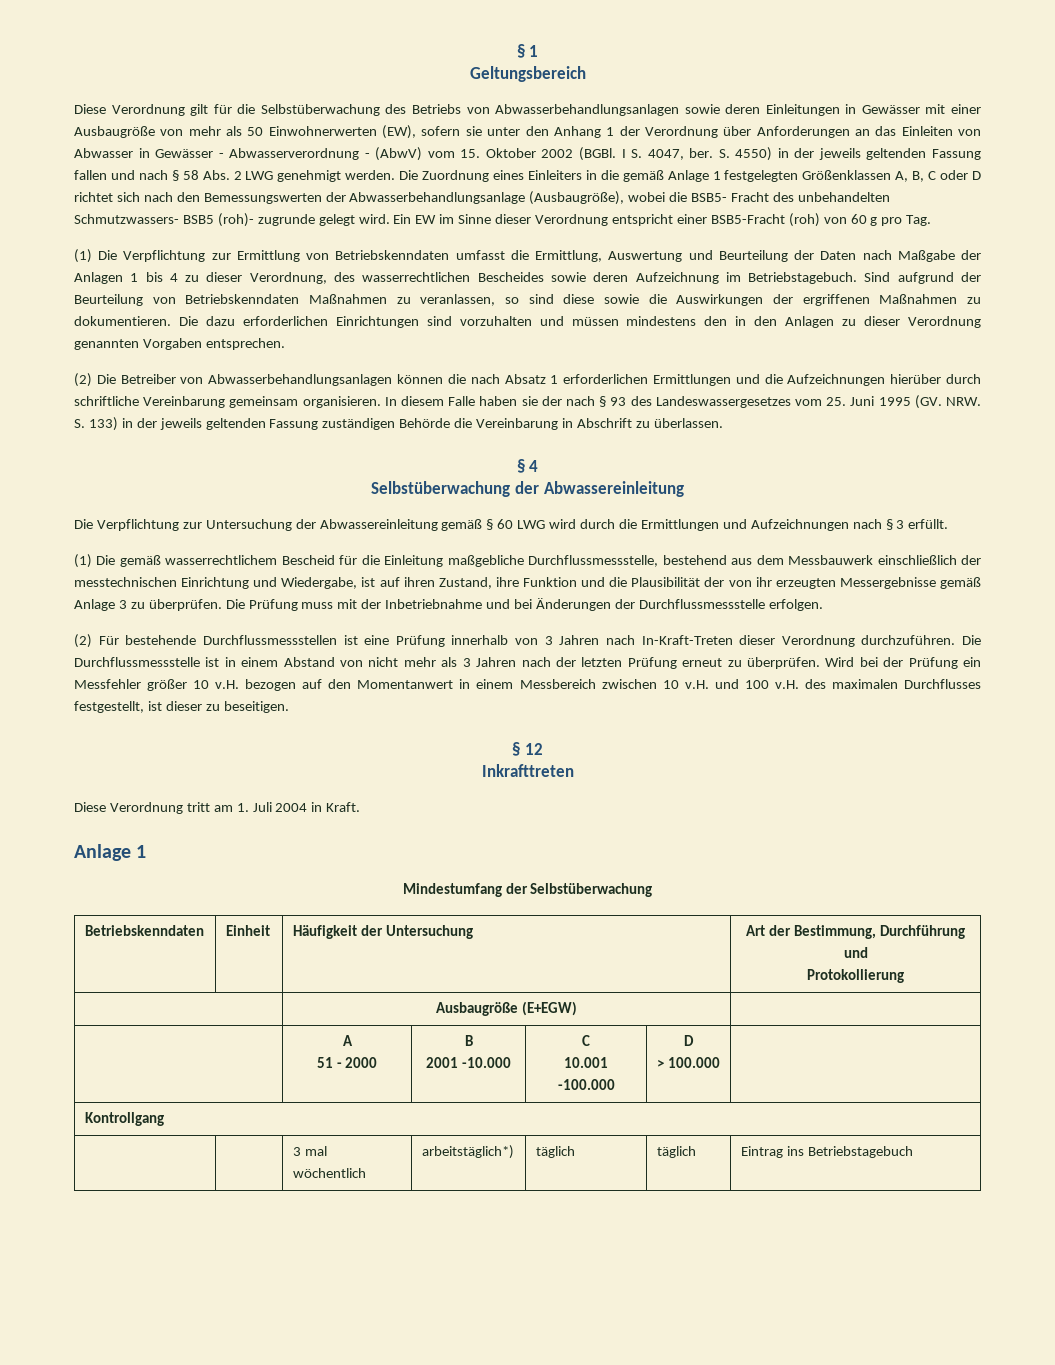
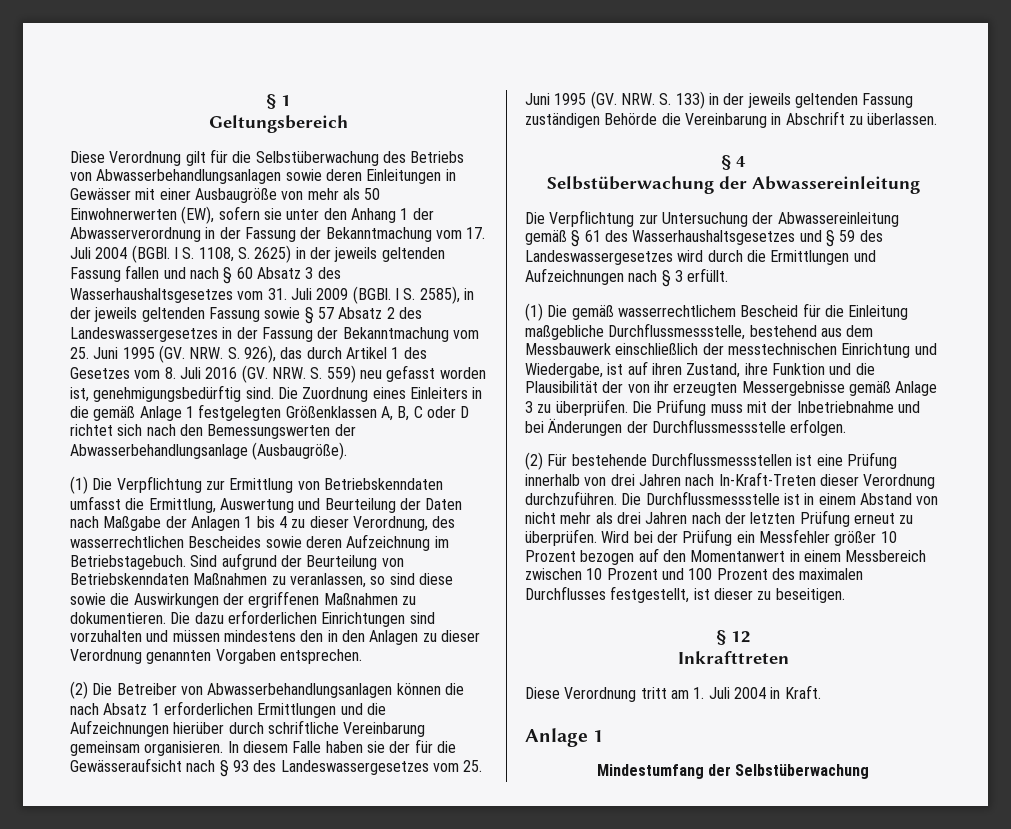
- Diese Verordnung gilt für die Selbstüberwachung des Betriebs von Abwasserbehandlungsanlagen sowie deren Einleitungen in Gewässer mit einer Ausbaugröße von mehr als 50 Einwohnerwerten (EW), sofern sie unter den Anhang 1 der Verordnung über Anforderungen an das Einleiten von Abwasser in Gewässer - Abwasserverordnung - (AbwV) vom 15. Oktober 2002 (BGBl. I S. 4047, ber. S. 4550) in der jeweils geltenden Fassung fallen und nach § 58 Abs. 2 LWG genehmigt werden.
+ Diese Verordnung gilt für die Selbstüberwachung des Betriebs von Abwasserbehandlungsanlagen sowie deren Einleitungen in Gewässer mit einer Ausbaugröße von mehr als 50 Einwohnerwerten (EW), sofern sie unter den Anhang 1 der Abwasserverordnung in der Fassung der Bekanntmachung vom 17. Juli 2004 (BGBl. I S. 1108, S. 2625) in der jeweils geltenden Fassung fallen und nach § 60 Absatz 3 des Wasserhaushaltsgesetzes vom 31. Juli 2009 (BGBl. I S. 2585), in der jeweils geltenden Fassung sowie § 57 Absatz 2 des Landeswassergesetzes in der Fassung der Bekanntmachung vom 25. Juni 1995 (GV. NRW. S. 926), das durch Artikel 1 des Gesetzes vom 8. Juli 2016 (GV. NRW. S. 559) neu gefasst worden ist, genehmigungsbedürftig sind.
- Die Zuordnung eines Einleiters in die gemäß Anlage 1 festgelegten Größenklassen A, B, C oder D richtet sich nach den Bemessungswerten der Abwasserbehandlungsanlage (Ausbaugröße), wobei die BSB5- Fracht des unbehandelten Schmutzwassers- BSB5 (roh)- zugrunde gelegt wird. Ein EW im Sinne dieser Verordnung entspricht einer BSB5-Fracht (roh) von 60 g pro Tag.
+ Die Zuordnung eines Einleiters in die gemäß Anlage 1 festgelegten Größenklassen A, B, C oder D richtet sich nach den Bemessungswerten der Abwasserbehandlungsanlage (Ausbaugröße).
- In diesem Falle haben sie der nach § 93 des Landeswassergesetzes vom 25. Juni 1995 (GV. NRW. S. 133) in der jeweils geltenden Fassung zuständigen Behörde die Vereinbarung in Abschrift zu überlassen.
+ In diesem Falle haben sie der für die Gewässeraufsicht nach § 93 des Landeswassergesetzes vom 25. Juni 1995 (GV. NRW. S. 133) in der jeweils geltenden Fassung zuständigen Behörde die Vereinbarung in Abschrift zu überlassen.
- Die Verpflichtung zur Untersuchung der Abwassereinleitung gemäß § 60 LWG wird durch die Ermittlungen und Aufzeichnungen nach § 3 erfüllt.
+ Die Verpflichtung zur Untersuchung der Abwassereinleitung gemäß § 61 des Wasserhaushaltsgesetzes und § 59 des Landeswassergesetzes wird durch die Ermittlungen und Aufzeichnungen nach § 3 erfüllt.
- (2) Für bestehende Durchflussmessstellen ist eine Prüfung innerhalb von 3 Jahren nach In-Kraft-Treten dieser Verordnung durchzuführen.
+ (2) Für bestehende Durchflussmessstellen ist eine Prüfung innerhalb von drei Jahren nach In-Kraft-Treten dieser Verordnung durchzuführen.
- Die Durchflussmessstelle ist in einem Abstand von nicht mehr als 3 Jahren nach der letzten Prüfung erneut zu überprüfen.
+ Die Durchflussmessstelle ist in einem Abstand von nicht mehr als drei Jahren nach der letzten Prüfung erneut zu überprüfen.
- Wird bei der Prüfung ein Messfehler größer 10 v.H. bezogen auf den Momentanwert in einem Messbereich zwischen 10 v.H. und 100 v.H. des maximalen Durchflusses festgestellt, ist dieser zu beseitigen.
+ Wird bei der Prüfung ein Messfehler größer 10 Prozent bezogen auf den Momentanwert in einem Messbereich zwischen 10 Prozent und 100 Prozent des maximalen Durchflusses festgestellt, ist dieser zu beseitigen.
- Betriebskenndaten | Einheit | Häufigkeit der Untersuchung | Art der Bestimmung, Durchführung und
- Protokollierung
- | Ausbaugröße (E+EGW) |
- | A
- 51 - 2000 | B
- 2001 -10.000 | C
- 10.001 -100.000 | D
- > 100.000 |
- Kontrollgang
- | | 3 mal wöchentlich | arbeitstäglich*) | täglich | täglich | Eintrag ins Betriebstagebuch

